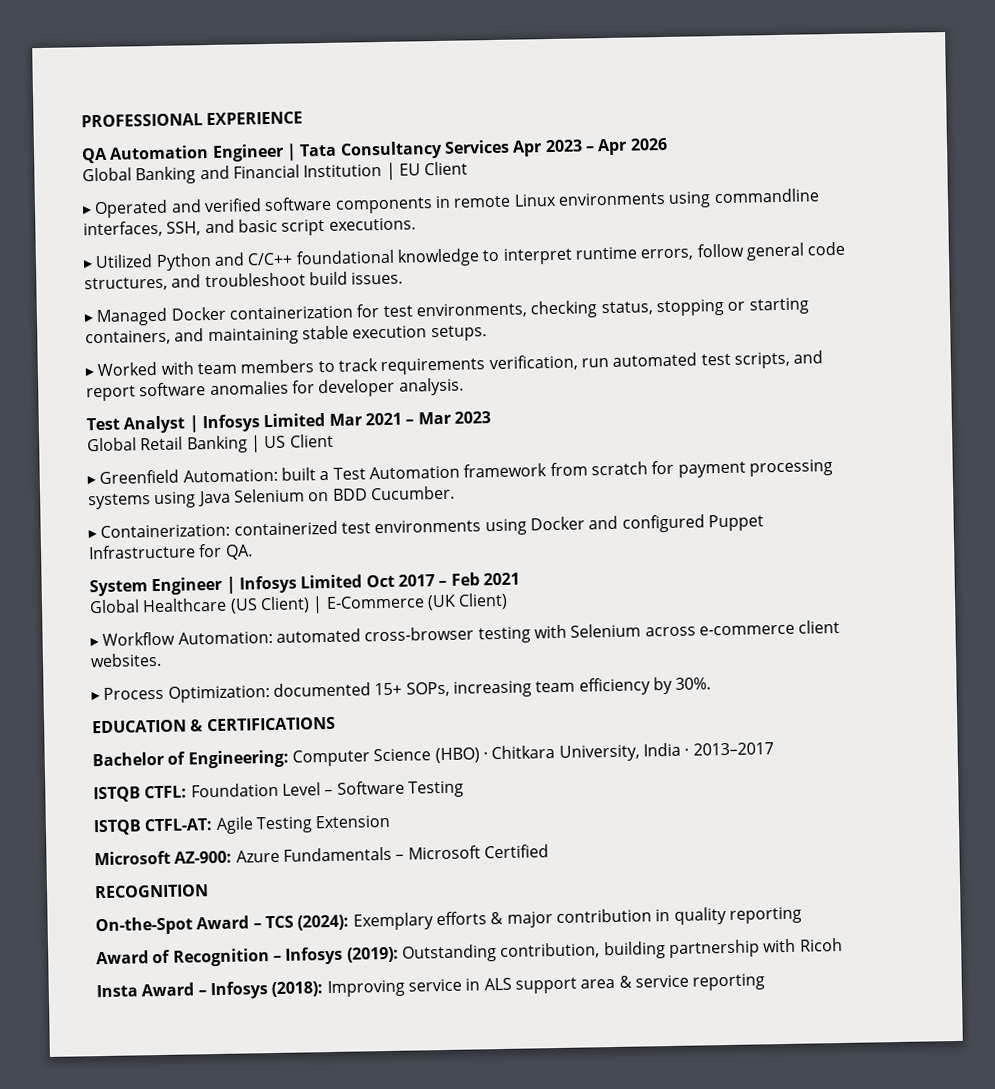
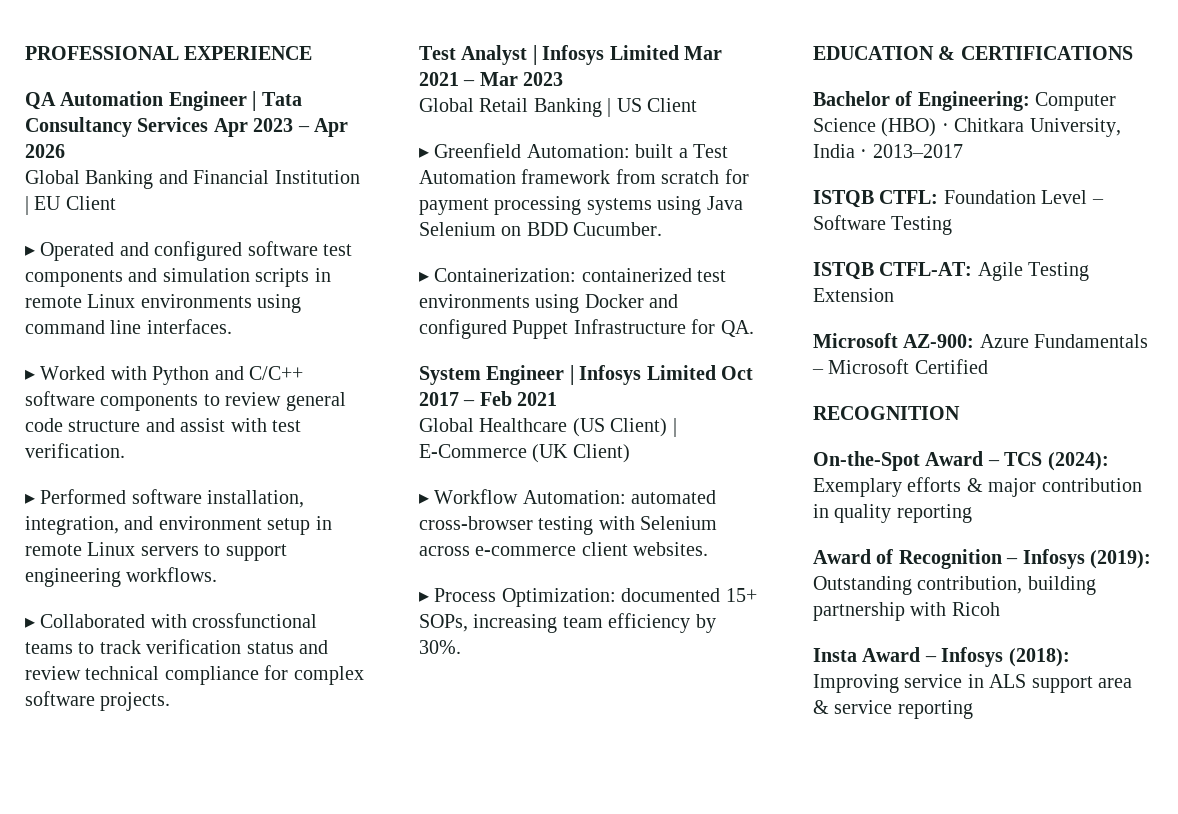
- ▸ Operated and verified software components in remote Linux environments using commandline interfaces, SSH, and basic script executions.
- ▸ Utilized Python and C/C++ foundational knowledge to interpret runtime errors, follow general code structures, and troubleshoot build issues.
- ▸ Managed Docker containerization for test environments, checking status, stopping or starting containers, and maintaining stable execution setups.
- ▸ Worked with team members to track requirements verification, run automated test scripts, and report software anomalies for developer analysis.
+ ▸ Operated and configured software test components and simulation scripts in remote Linux environments using command line interfaces.
+ ▸ Worked with Python and C/C++ software components to review general code structure and assist with test verification.
+ ▸ Performed software installation, integration, and environment setup in remote Linux servers to support engineering workflows.
+ ▸ Collaborated with crossfunctional teams to track verification status and review technical compliance for complex software projects.

